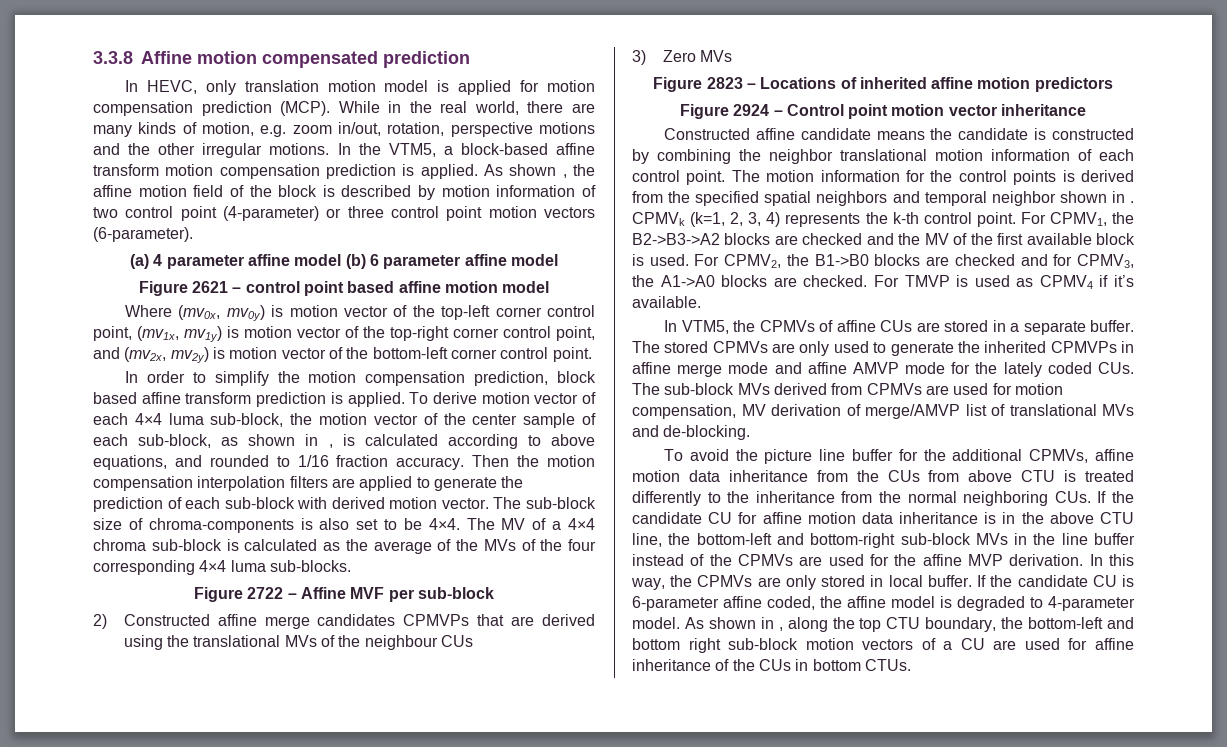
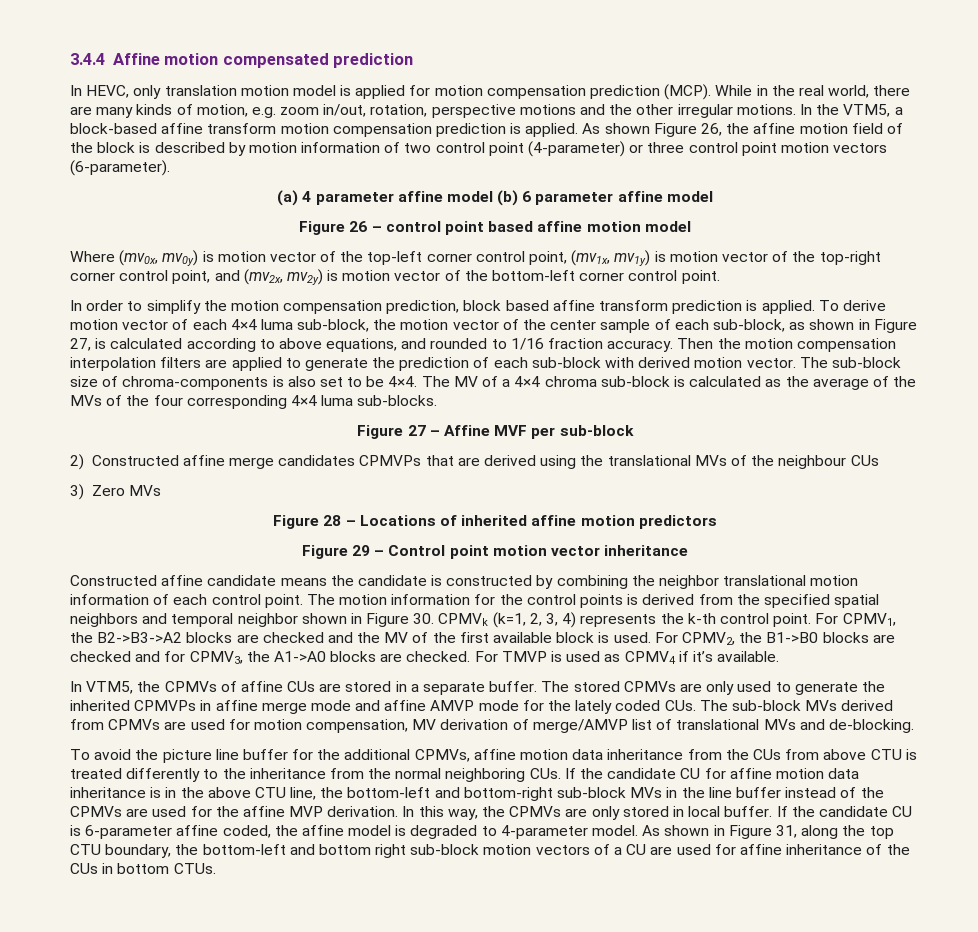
- 3.3.8 Affine motion compensated prediction
+ 3.4.4 Affine motion compensated prediction
- As shown , the affine motion field of the block is described by motion information of two control point (4-parameter) or three control point motion vectors (6-parameter).
+ As shown Figure 26, the affine motion field of the block is described by motion information of two control point (4-parameter) or three control point motion vectors (6-parameter).
- Figure 2621 – control point based affine motion model
+ Figure 26 – control point based affine motion model
- To derive motion vector of each 4×4 luma sub-block, the motion vector of the center sample of each sub-block, as shown in , is calculated according to above equations, and rounded to 1/16 fraction accuracy.
+ To derive motion vector of each 4×4 luma sub-block, the motion vector of the center sample of each sub-block, as shown in Figure 27, is calculated according to above equations, and rounded to 1/16 fraction accuracy.
- Figure 2722 – Affine MVF per sub-block
+ Figure 27 – Affine MVF per sub-block
- Figure 2823 – Locations of inherited affine motion predictors
+ Figure 28 – Locations of inherited affine motion predictors
- Figure 2924 – Control point motion vector inheritance
+ Figure 29 – Control point motion vector inheritance
- The motion information for the control points is derived from the specified spatial neighbors and temporal neighbor shown in . CPMVk (k=1, 2, 3, 4) represents the k-th control point.
+ The motion information for the control points is derived from the specified spatial neighbors and temporal neighbor shown in Figure 30. CPMVk (k=1, 2, 3, 4) represents the k-th control point.
- As shown in , along the top CTU boundary, the bottom-left and bottom right sub-block motion vectors of a CU are used for affine inheritance of the CUs in bottom CTUs.
+ As shown in Figure 31, along the top CTU boundary, the bottom-left and bottom right sub-block motion vectors of a CU are used for affine inheritance of the CUs in bottom CTUs.

